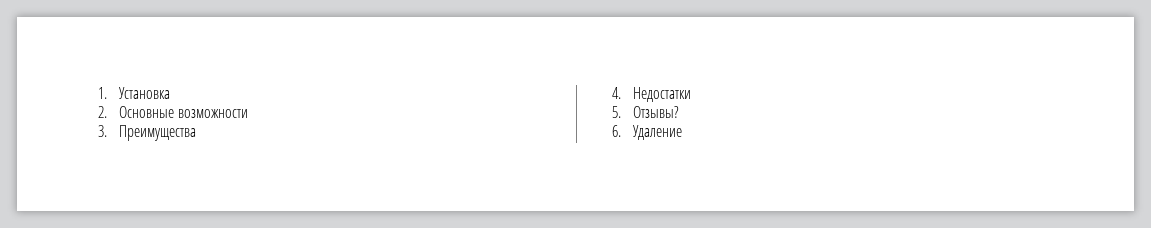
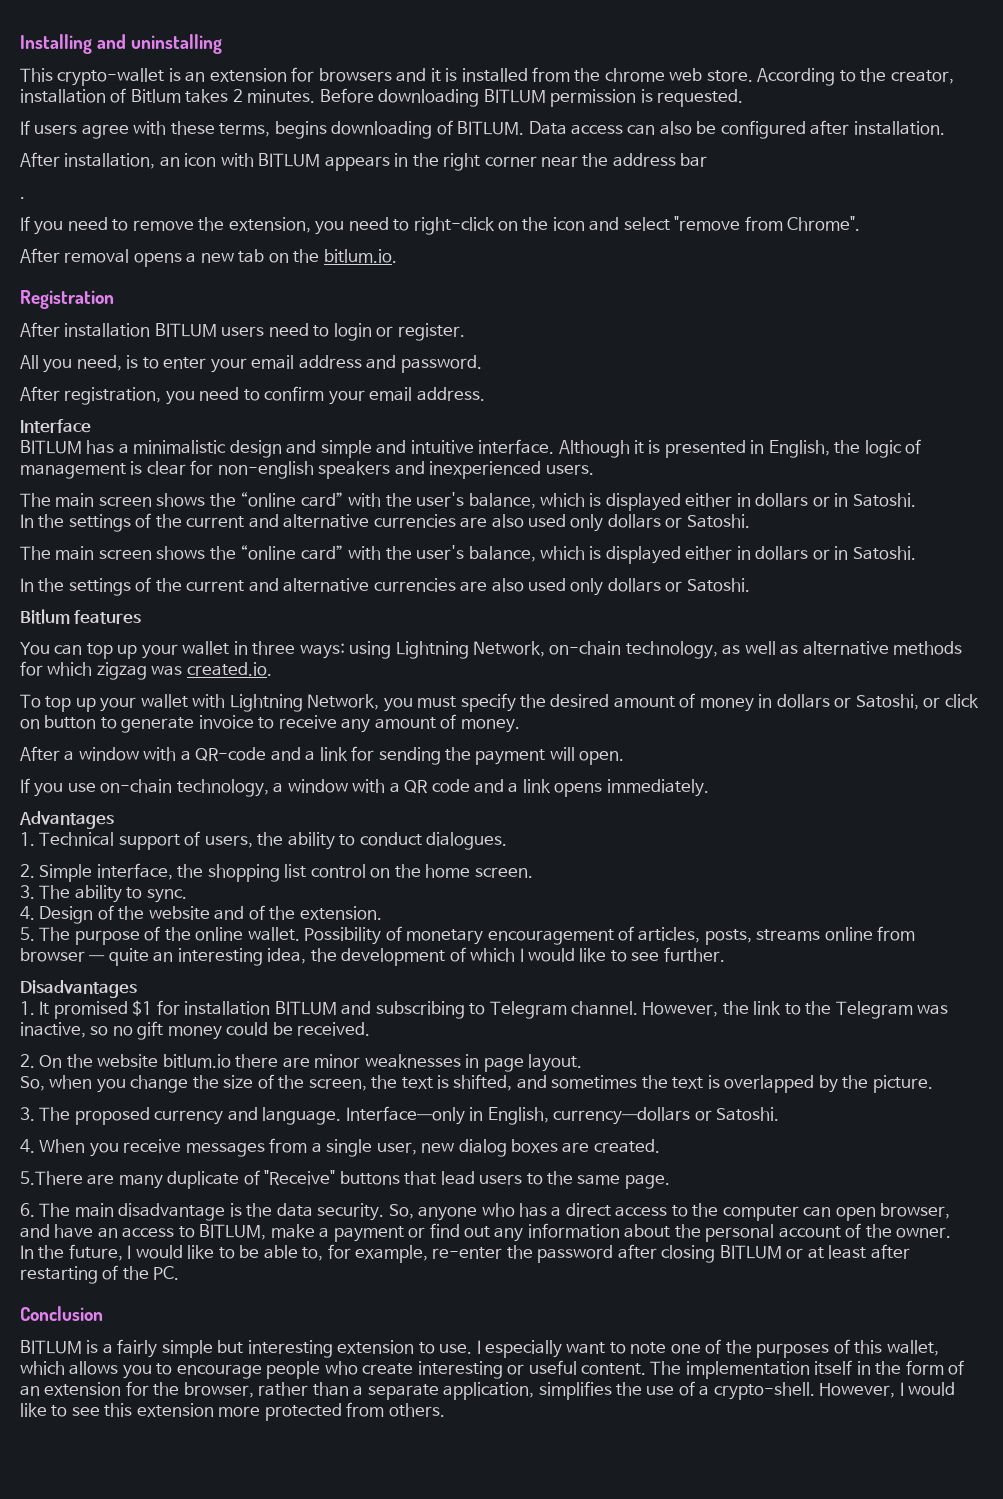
- 1. Установка
- 2. Основные возможности
- 3. Преимущества
- 4. Недостатки
- 5. Отзывы?
- 6. Удаление
+ Installing and uninstalling
+ This crypto-wallet is an extension for browsers and it is installed from the chrome web store. According to the creator, installation of Bitlum takes 2 minutes. Before downloading BITLUM permission is requested.
+ If users agree with these terms, begins downloading of BITLUM. Data access can also be configured after installation.
+ After installation, an icon with BITLUM appears in the right corner near the address bar
+ .
+ If you need to remove the extension, you need to right-click on the icon and select "remove from Chrome".
+ After removal opens a new tab on the bitlum.io.
+ Registration
+ After installation BITLUM users need to login or register.
+ All you need, is to enter your email address and password.
+ After registration, you need to confirm your email address.
+ Interface
+ BITLUM has a minimalistic design and simple and intuitive interface. Although it is presented in English, the logic of management is clear for non-english speakers and inexperienced users.
+ The main screen shows the “online card” with the user's balance, which is displayed either in dollars or in Satoshi.
+ In the settings of the current and alternative currencies are also used only dollars or Satoshi.
+ The main screen shows the “online card” with the user's balance, which is displayed either in dollars or in Satoshi.
+ In the settings of the current and alternative currencies are also used only dollars or Satoshi.
+ Bitlum features
+ You can top up your wallet in three ways: using Lightning Network, on-chain technology, as well as alternative methods for which zigzag was created.io.
+ To top up your wallet with Lightning Network, you must specify the desired amount of money in dollars or Satoshi, or click on button to generate invoice to receive any amount of money.
+ After a window with a QR-code and a link for sending the payment will open.
+ If you use on-chain technology, a window with a QR code and a link opens immediately.
+ Advantages
+ 1. Technical support of users, the ability to conduct dialogues.
+ 2. Simple interface, the shopping list control on the home screen.
+ 3. The ability to sync.
+ 4. Design of the website and of the extension.
+ 5. The purpose of the online wallet. Possibility of monetary encouragement of articles, posts, streams online from browser — quite an interesting idea, the development of which I would like to see further.
+ Disadvantages
+ 1. It promised $1 for installation BITLUM and subscribing to Telegram channel. However, the link to the Telegram was inactive, so no gift money could be received.
+ 2. On the website bitlum.io there are minor weaknesses in page layout.
+ So, when you change the size of the screen, the text is shifted, and sometimes the text is overlapped by the picture.
+ 3. The proposed currency and language. Interface—only in English, currency—dollars or Satoshi.
+ 4. When you receive messages from a single user, new dialog boxes are created.
+ 5.There are many duplicate of "Receive" buttons that lead users to the same page.
+ 6. The main disadvantage is the data security. So, anyone who has a direct access to the computer can open browser, and have an access to BITLUM, make a payment or find out any information about the personal account of the owner.
+ In the future, I would like to be able to, for example, re-enter the password after closing BITLUM or at least after restarting of the PC.
+ Conclusion
+ BITLUM is a fairly simple but interesting extension to use. I especially want to note one of the purposes of this wallet, which allows you to encourage people who create interesting or useful content. The implementation itself in the form of an extension for the browser, rather than a separate application, simplifies the use of a crypto-shell. However, I would like to see this extension more protected from others.

